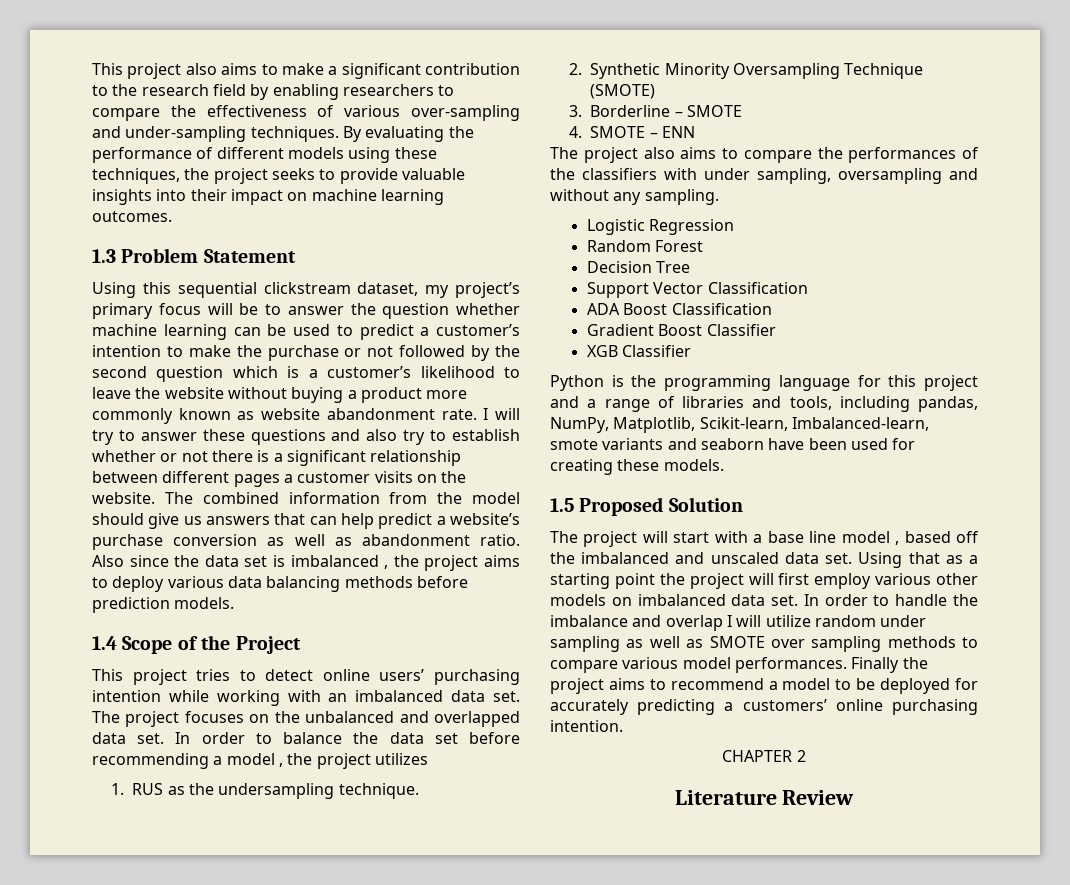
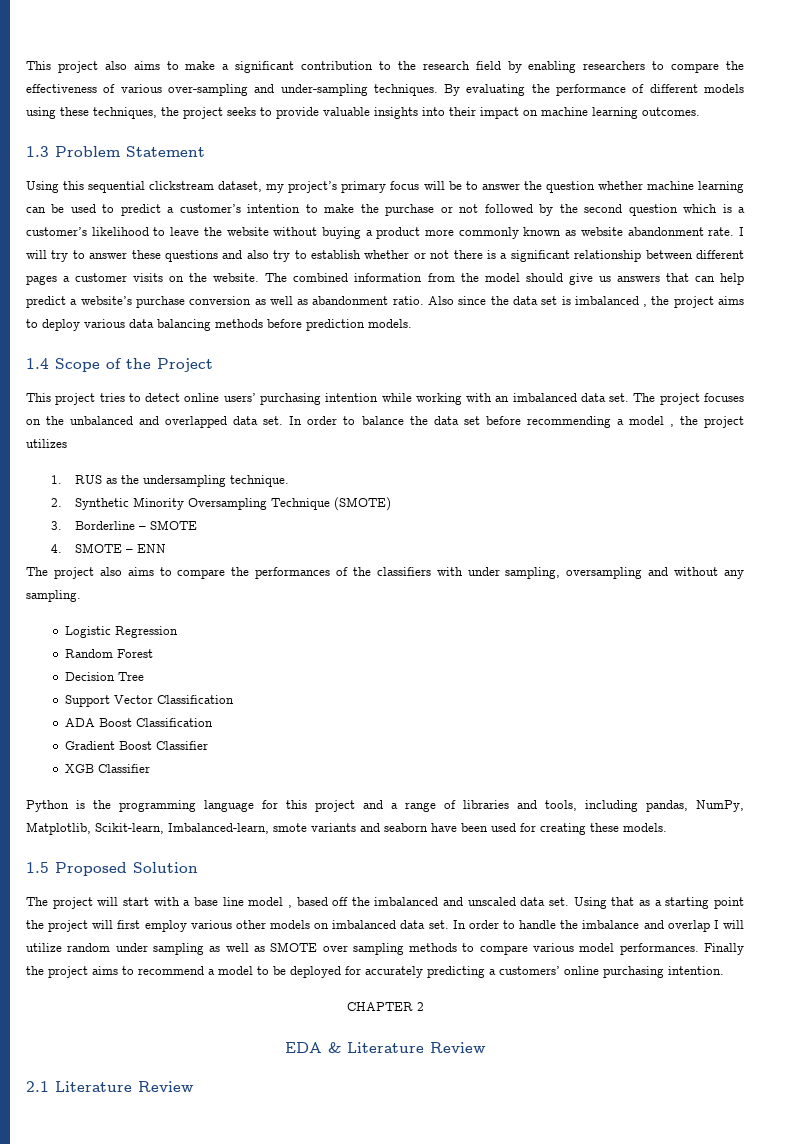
- Literature Review
+ EDA & Literature Review
+ 2.1 Literature Review

